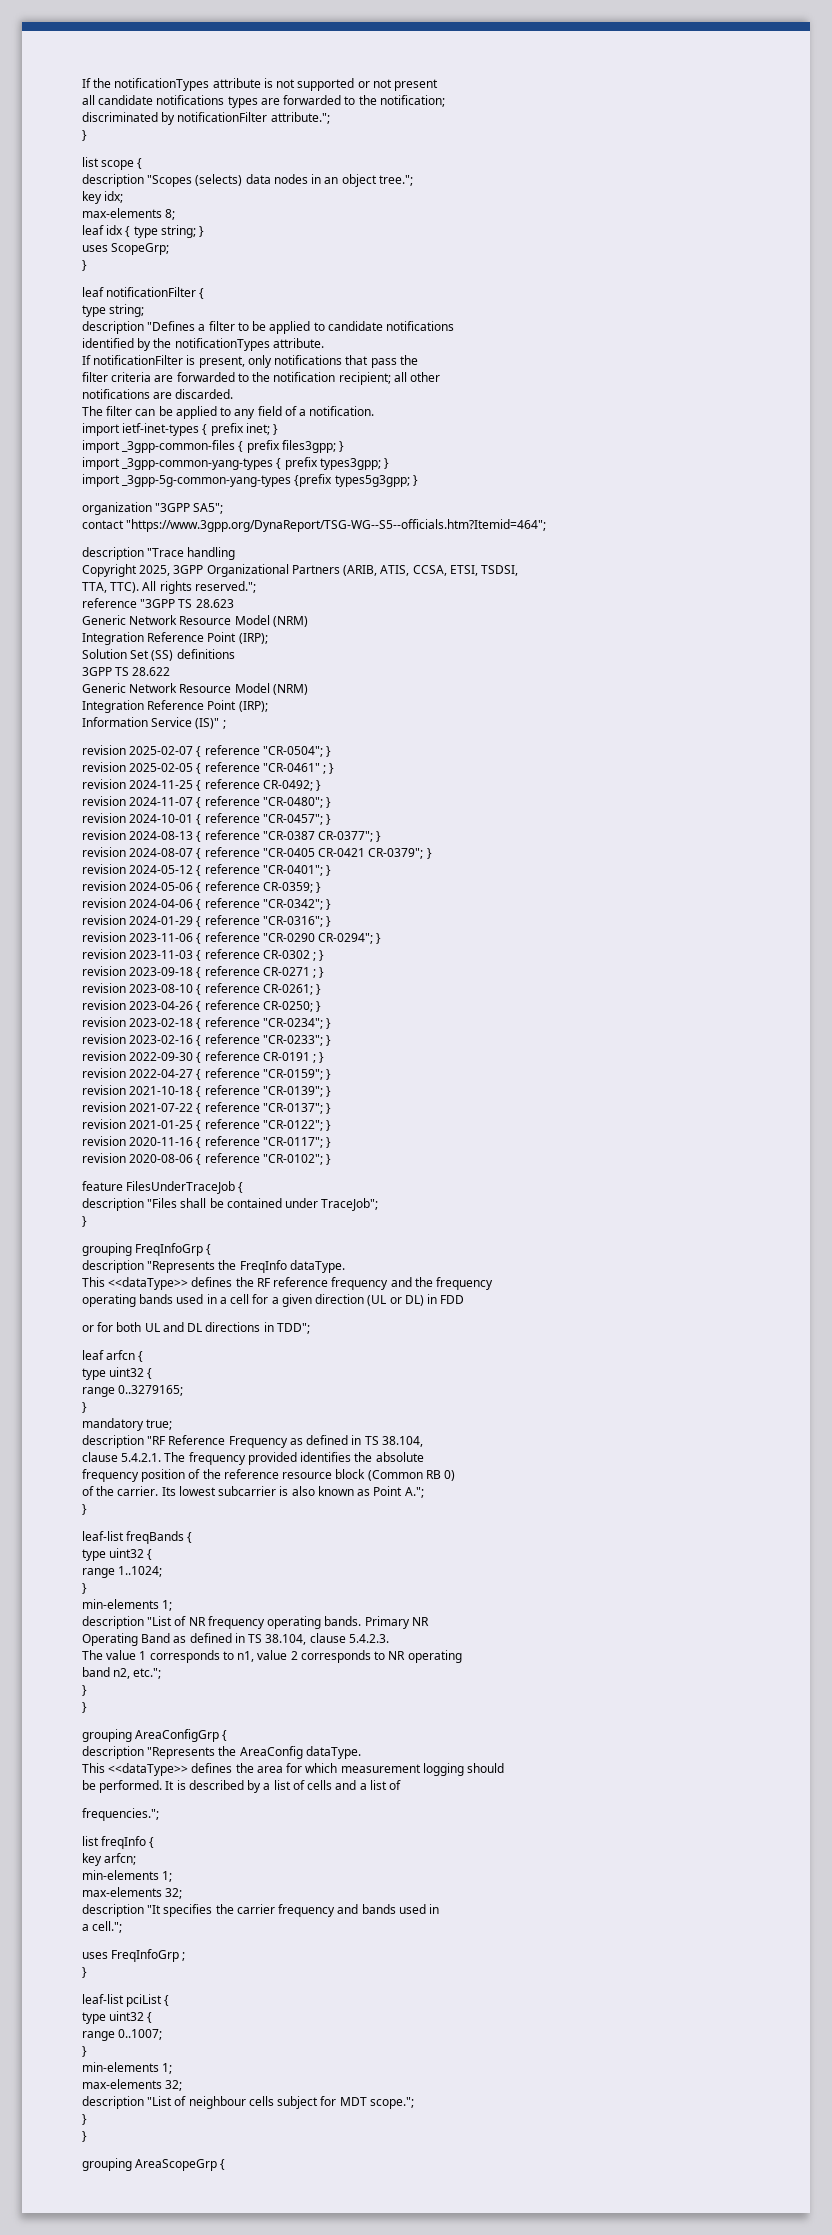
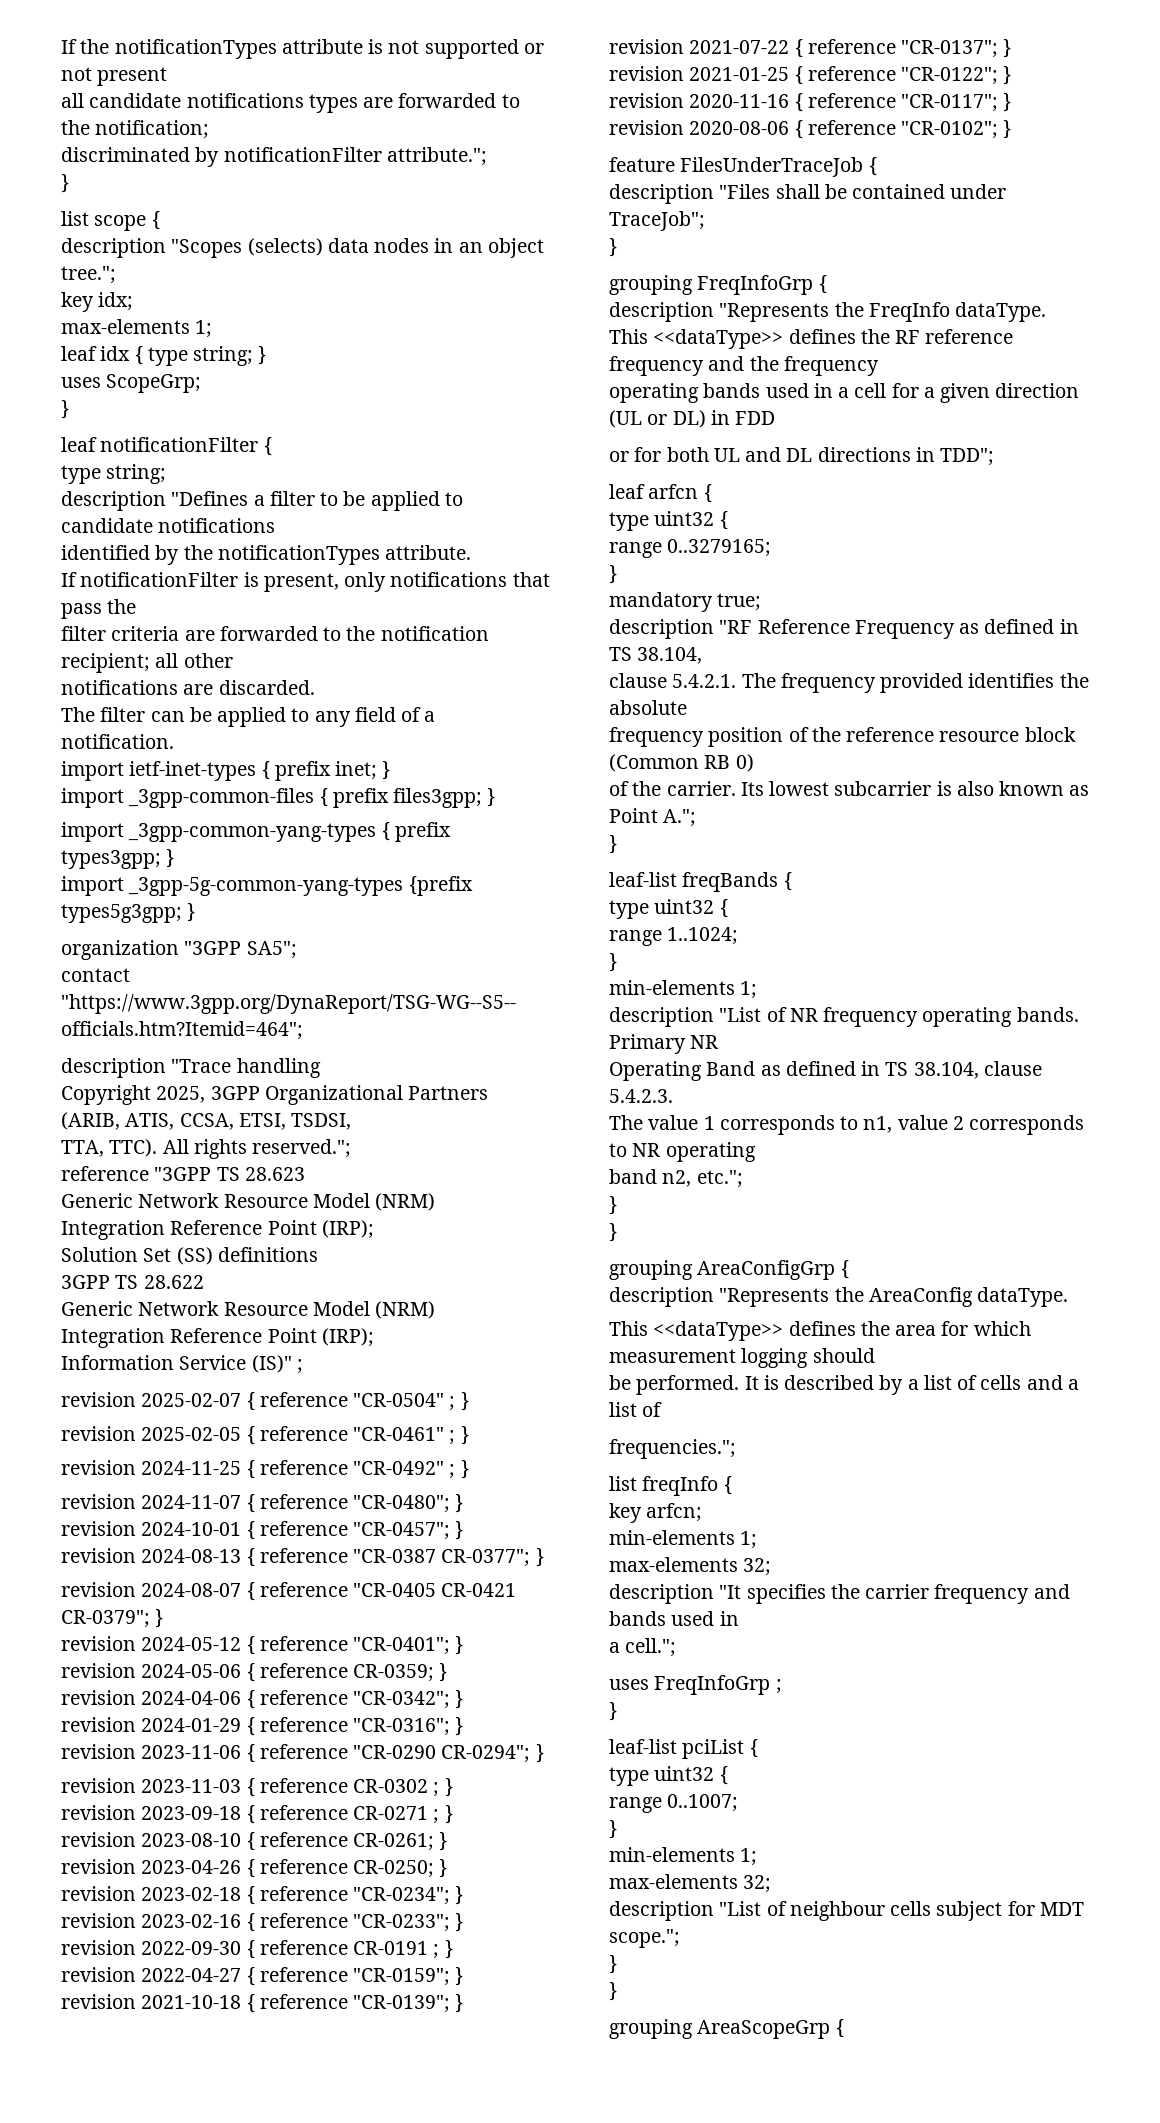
- max-elements 8;
+ max-elements 1;
- revision 2025-02-07 { reference "CR-0504"; }
+ revision 2025-02-07 { reference "CR-0504" ; }
- revision 2024-11-25 { reference CR-0492; }
+ revision 2024-11-25 { reference "CR-0492" ; }

